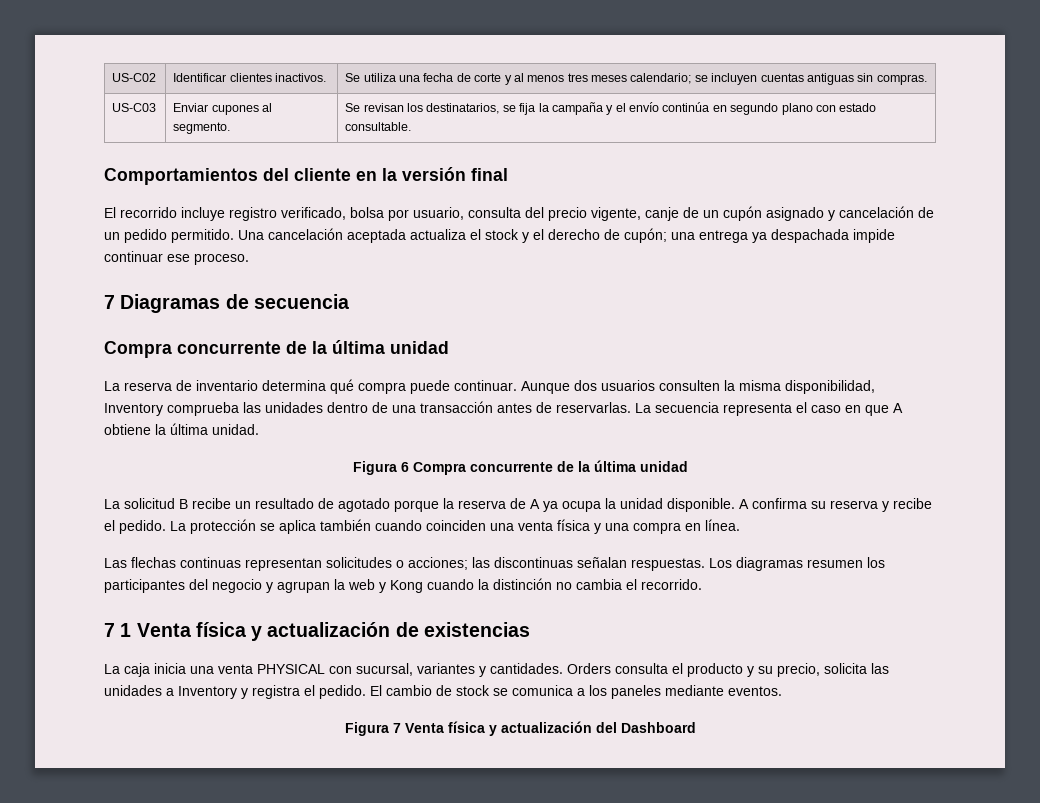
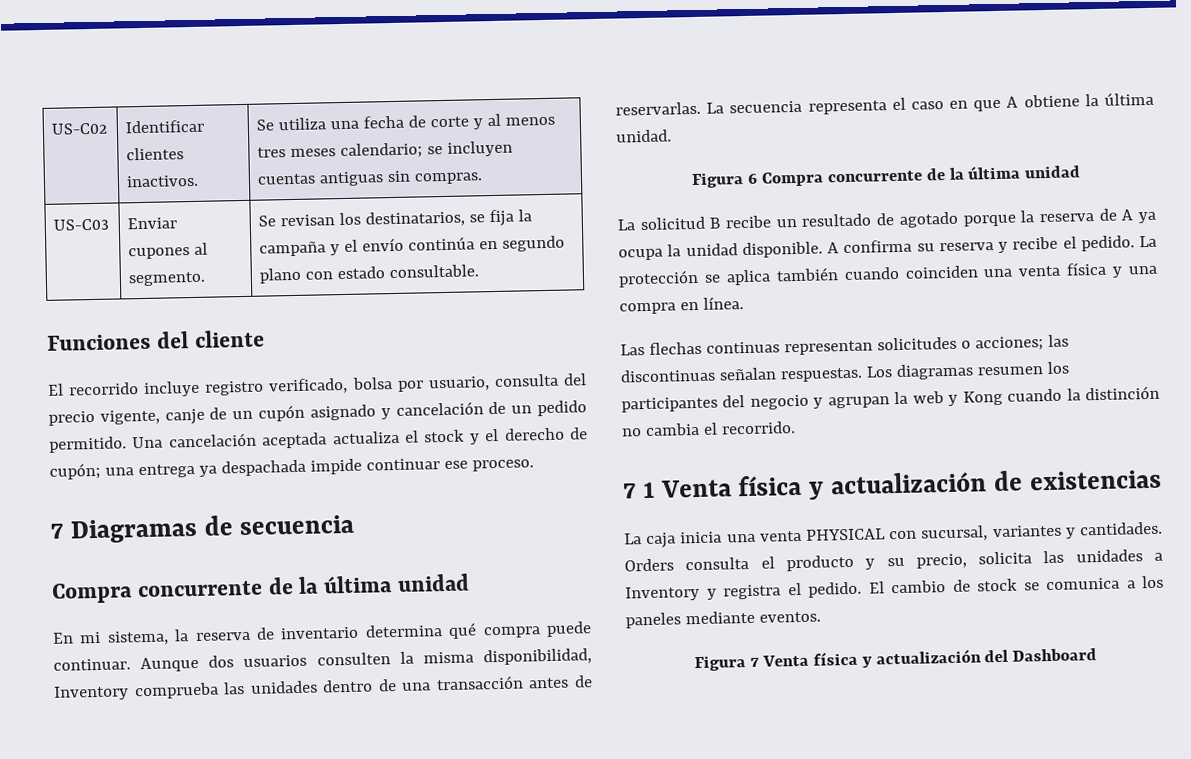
- Comportamientos del cliente en la versión final
+ Funciones del cliente
- La reserva de inventario determina qué compra puede continuar.
+ En mi sistema, la reserva de inventario determina qué compra puede continuar.

